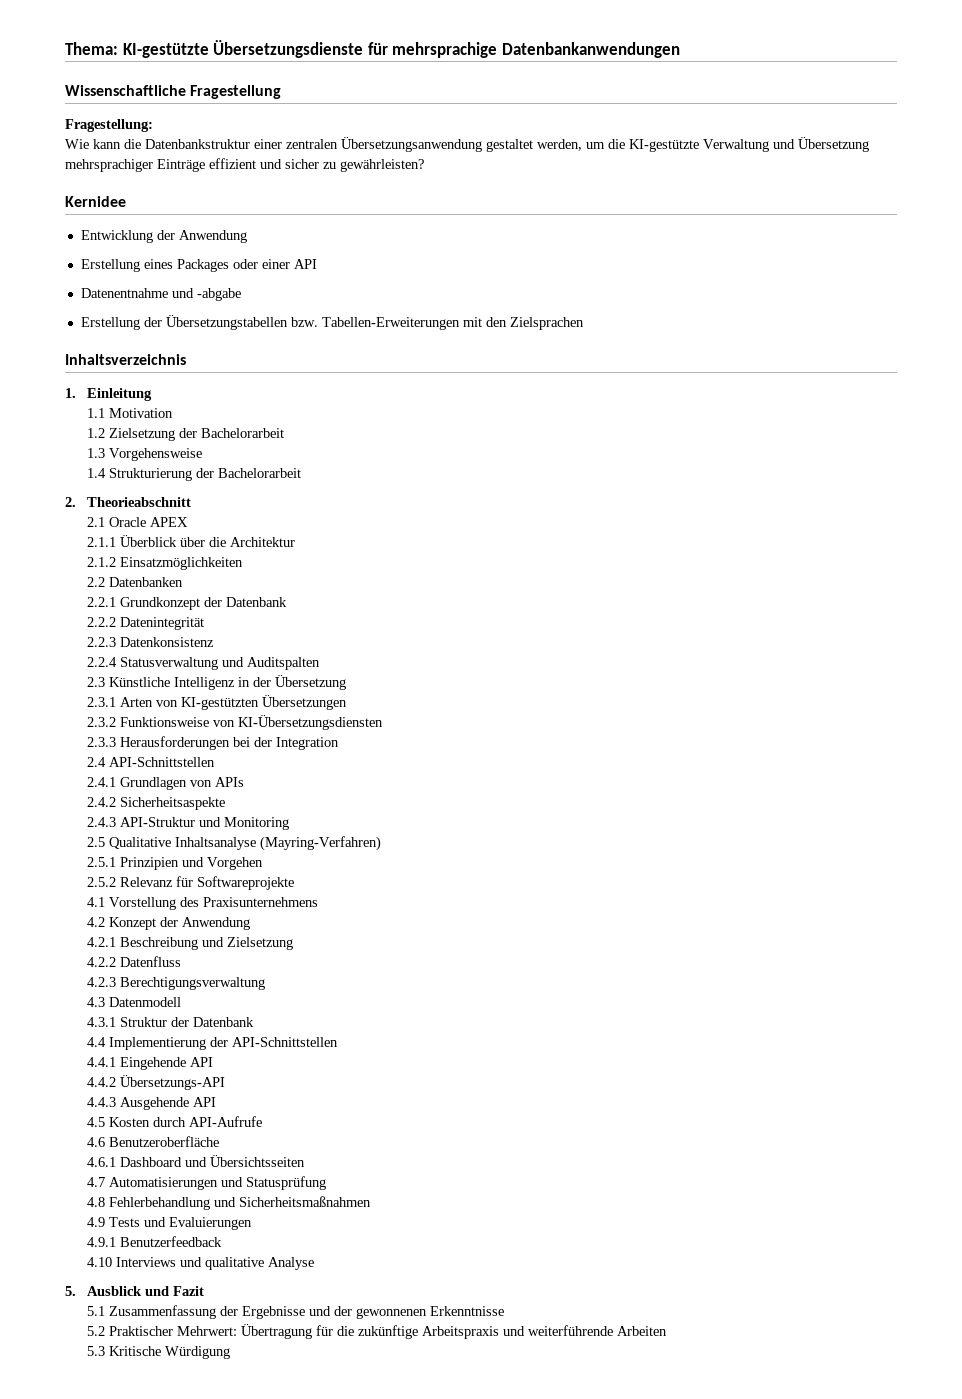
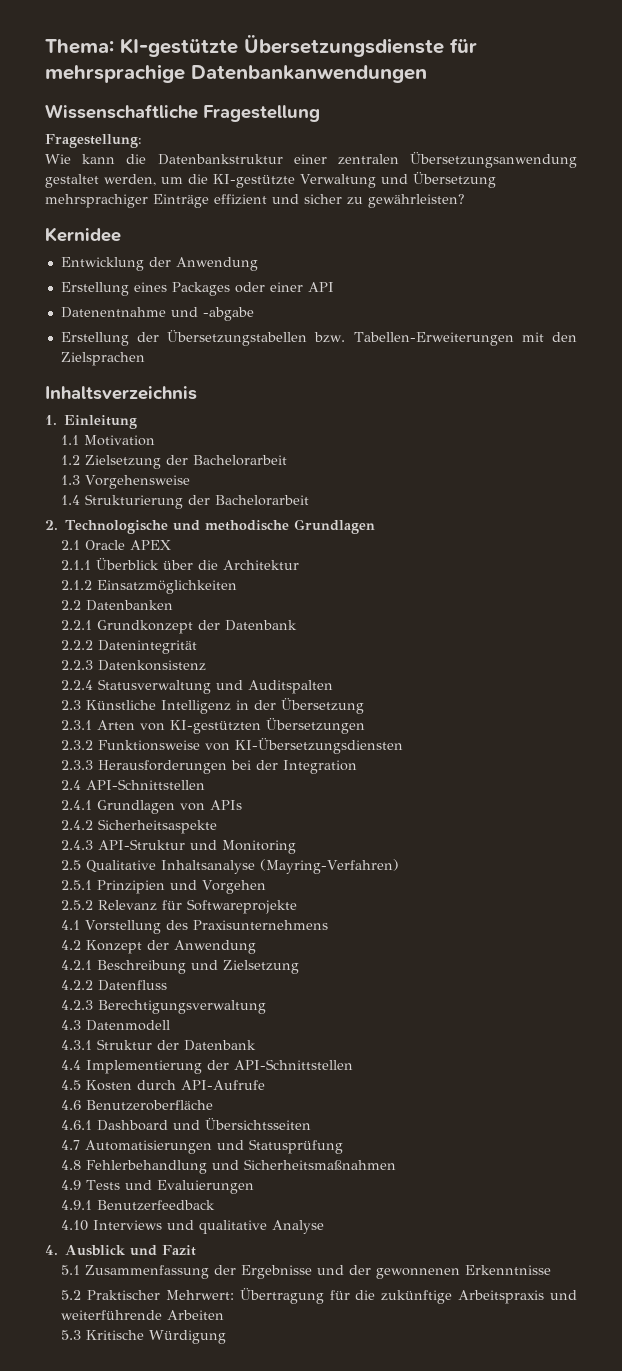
- 2. Theorieabschnitt
+ 2. Technologische und methodische Grundlagen
- 4.4.1 Eingehende API
- 4.4.2 Übersetzungs-API
- 4.4.3 Ausgehende API
- 5. Ausblick und Fazit
+ 4. Ausblick und Fazit

